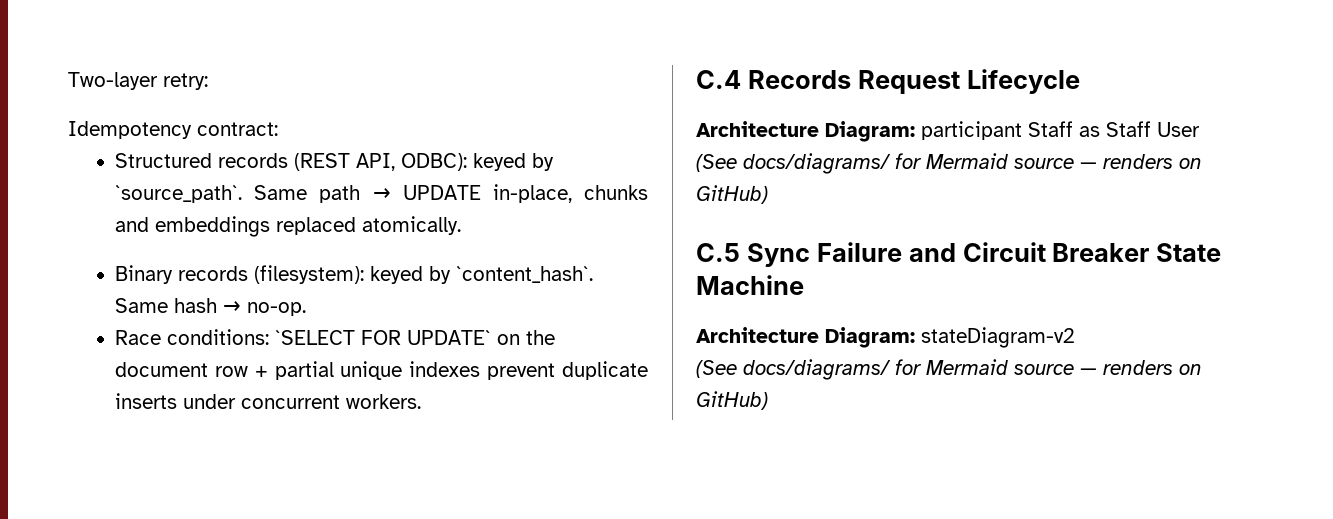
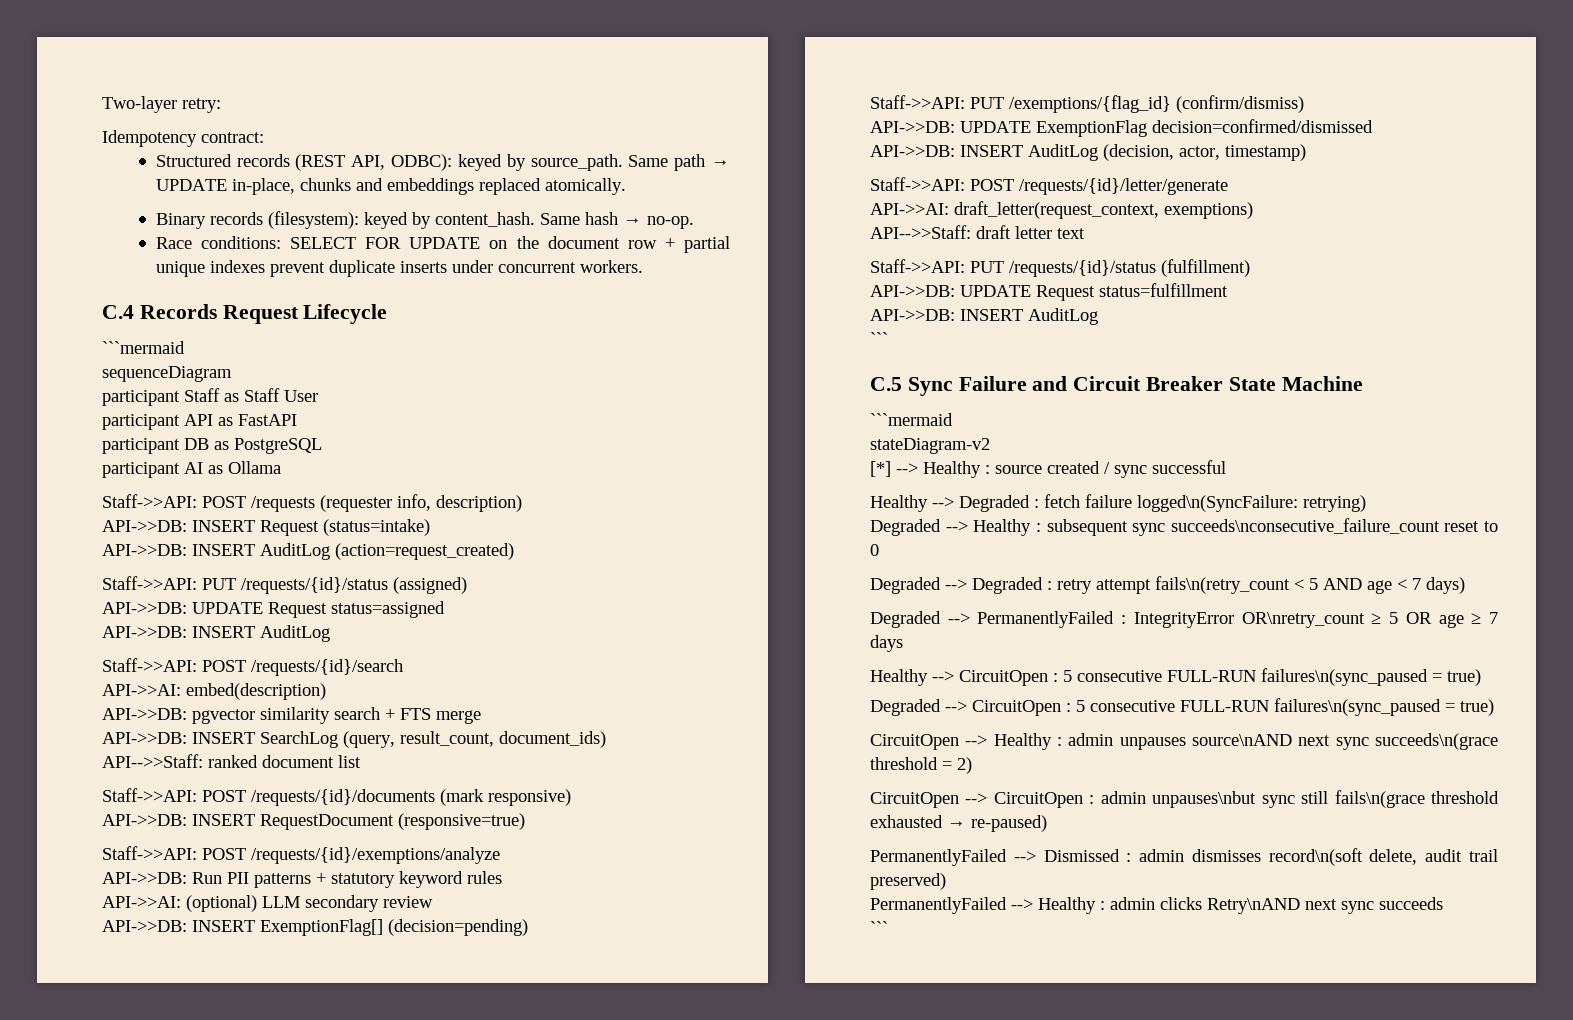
- Structured records (REST API, ODBC): keyed by `source_path`.
+ Structured records (REST API, ODBC): keyed by source_path.
- Binary records (filesystem): keyed by `content_hash`.
+ Binary records (filesystem): keyed by content_hash.
- Race conditions: `SELECT FOR UPDATE` on the document row + partial unique indexes prevent duplicate inserts under concurrent workers.
+ Race conditions: SELECT FOR UPDATE on the document row + partial unique indexes prevent duplicate inserts under concurrent workers.
  C.4 Records Request Lifecycle
- Architecture Diagram: participant Staff as Staff User
- (See docs/diagrams/ for Mermaid source — renders on GitHub)
+ ```mermaid
+ sequenceDiagram
+ participant Staff as Staff User
+ participant API as FastAPI
+ participant DB as PostgreSQL
+ participant AI as Ollama
+ Staff->>API: POST /requests (requester info, description)
+ API->>DB: INSERT Request (status=intake)
+ API->>DB: INSERT AuditLog (action=request_created)
+ Staff->>API: PUT /requests/{id}/status (assigned)
+ API->>DB: UPDATE Request status=assigned
+ API->>DB: INSERT AuditLog
+ Staff->>API: POST /requests/{id}/search
+ API->>AI: embed(description)
+ API->>DB: pgvector similarity search + FTS merge
+ API->>DB: INSERT SearchLog (query, result_count, document_ids)
+ API-->>Staff: ranked document list
+ Staff->>API: POST /requests/{id}/documents (mark responsive)
+ API->>DB: INSERT RequestDocument (responsive=true)
+ Staff->>API: POST /requests/{id}/exemptions/analyze
+ API->>DB: Run PII patterns + statutory keyword rules
+ API->>AI: (optional) LLM secondary review
+ API->>DB: INSERT ExemptionFlag[] (decision=pending)
+ Staff->>API: PUT /exemptions/{flag_id} (confirm/dismiss)
+ API->>DB: UPDATE ExemptionFlag decision=confirmed/dismissed
+ API->>DB: INSERT AuditLog (decision, actor, timestamp)
+ Staff->>API: POST /requests/{id}/letter/generate
+ API->>AI: draft_letter(request_context, exemptions)
+ API-->>Staff: draft letter text
+ Staff->>API: PUT /requests/{id}/status (fulfillment)
+ API->>DB: UPDATE Request status=fulfillment
+ API->>DB: INSERT AuditLog
+ ```
  C.5 Sync Failure and Circuit Breaker State Machine
- Architecture Diagram: stateDiagram-v2
- (See docs/diagrams/ for Mermaid source — renders on GitHub)
+ ```mermaid
+ stateDiagram-v2
+ [*] --> Healthy : source created / sync successful
+ Healthy --> Degraded : fetch failure logged\n(SyncFailure: retrying)
+ Degraded --> Healthy : subsequent sync succeeds\nconsecutive_failure_count reset to 0
+ Degraded --> Degraded : retry attempt fails\n(retry_count < 5 AND age < 7 days)
+ Degraded --> PermanentlyFailed : IntegrityError OR\nretry_count ≥ 5 OR age ≥ 7 days
+ Healthy --> CircuitOpen : 5 consecutive FULL-RUN failures\n(sync_paused = true)
+ Degraded --> CircuitOpen : 5 consecutive FULL-RUN failures\n(sync_paused = true)
+ CircuitOpen --> Healthy : admin unpauses source\nAND next sync succeeds\n(grace threshold = 2)
+ CircuitOpen --> CircuitOpen : admin unpauses\nbut sync still fails\n(grace threshold exhausted → re-paused)
+ PermanentlyFailed --> Dismissed : admin dismisses record\n(soft delete, audit trail preserved)
+ PermanentlyFailed --> Healthy : admin clicks Retry\nAND next sync succeeds
+ ```

